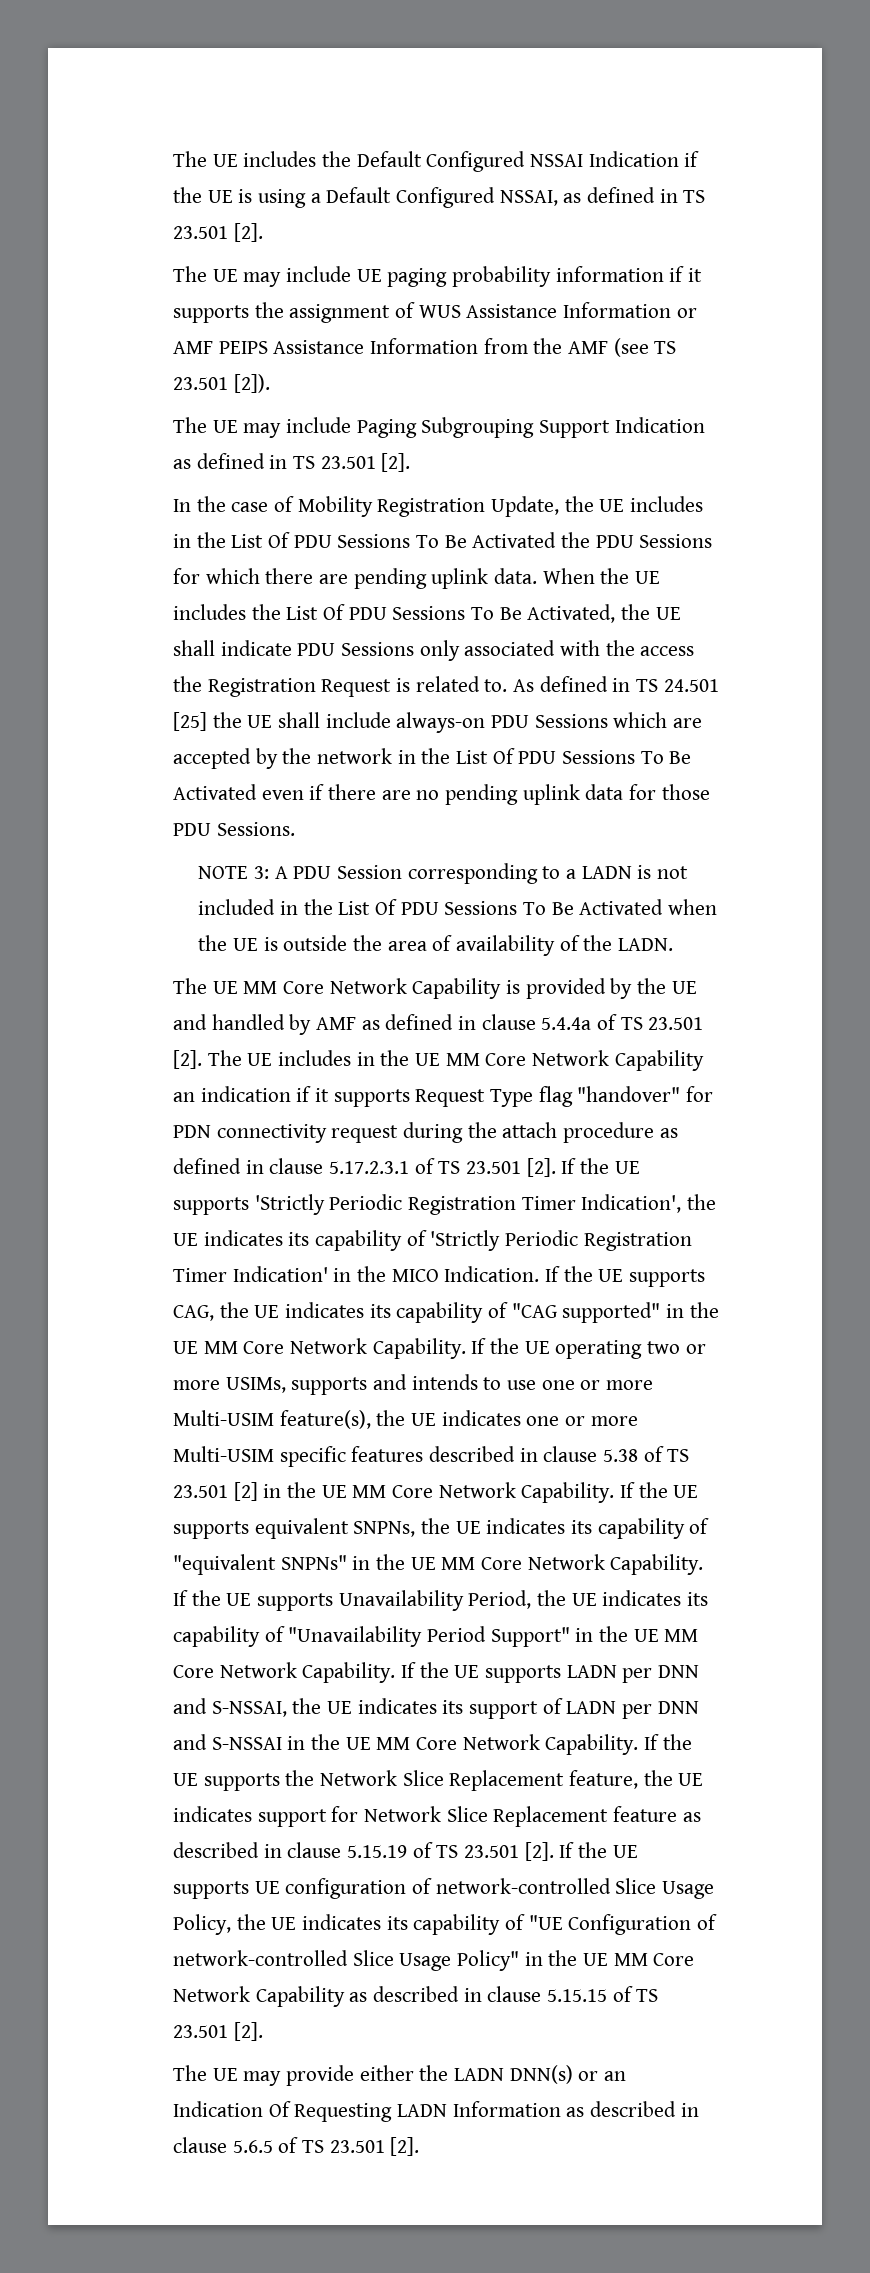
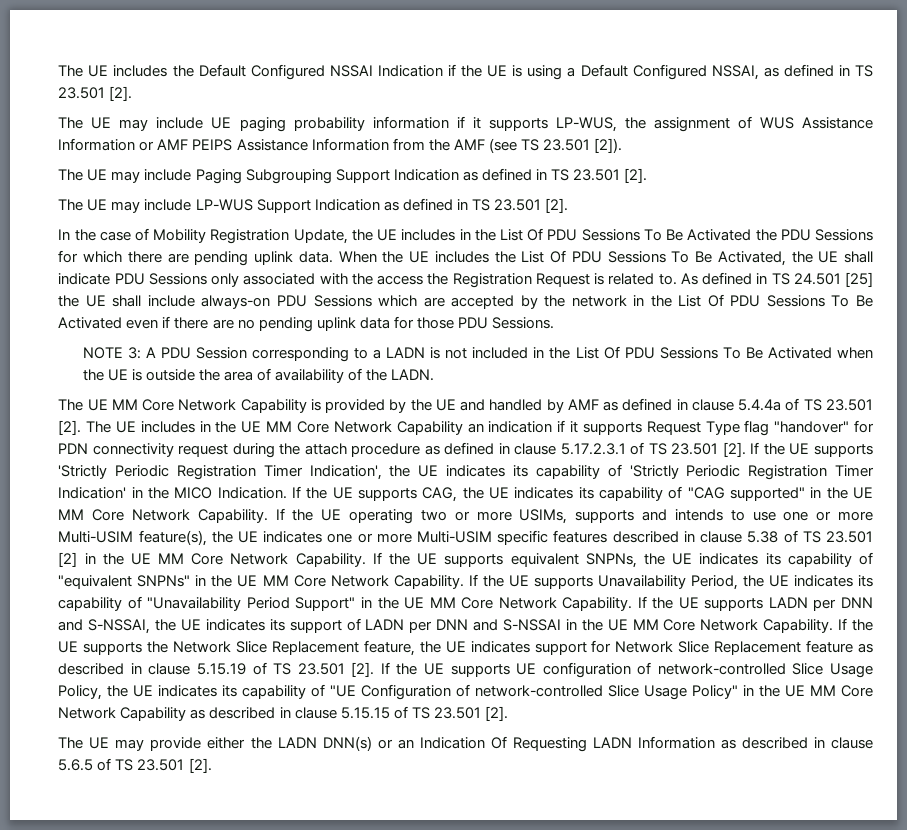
- The UE may include UE paging probability information if it supports the assignment of WUS Assistance Information or AMF PEIPS Assistance Information from the AMF (see TS 23.501 [2]).
+ The UE may include UE paging probability information if it supports LP-WUS, the assignment of WUS Assistance Information or AMF PEIPS Assistance Information from the AMF (see TS 23.501 [2]).
+ The UE may include LP-WUS Support Indication as defined in TS 23.501 [2].

